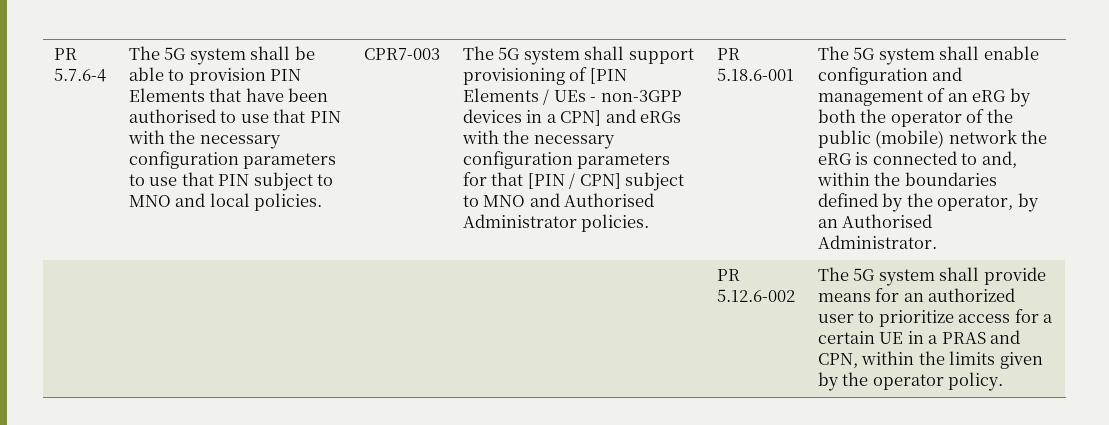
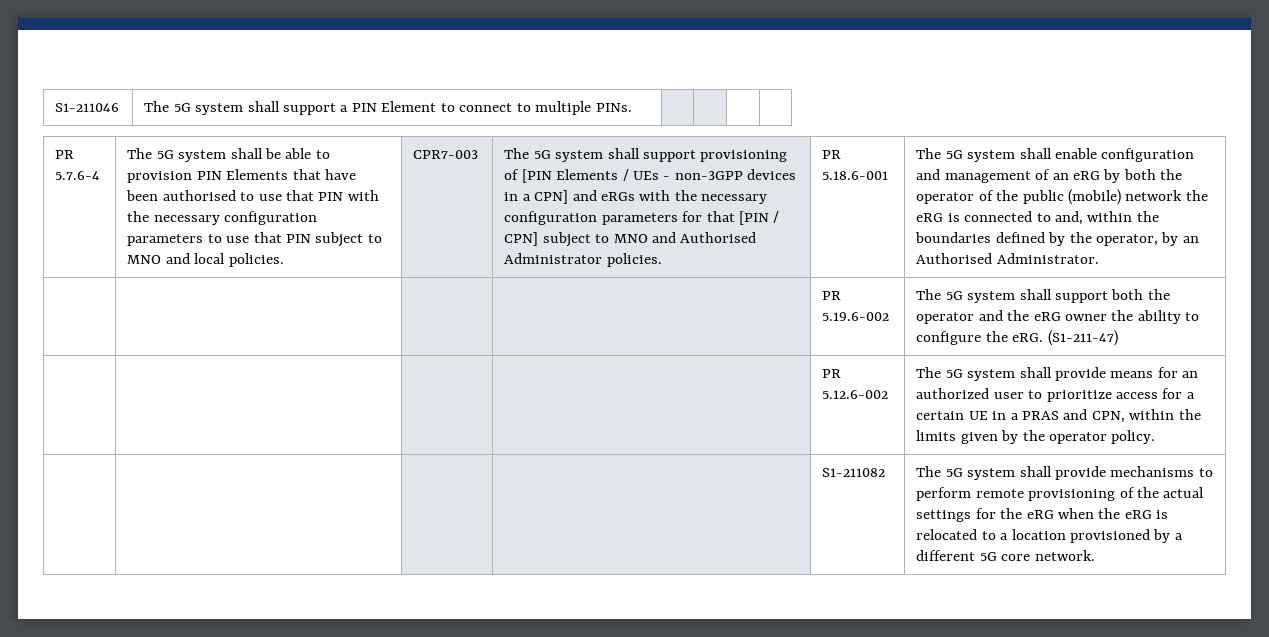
+ S1-211046 | The 5G system shall support a PIN Element to connect to multiple PINs.
+ | | | | PR 5.19.6-002 | The 5G system shall support both the operator and the eRG owner the ability to configure the eRG. (S1-211-47)
+ | | | | S1-211082 | The 5G system shall provide mechanisms to perform remote provisioning of the actual settings for the eRG when the eRG is relocated to a location provisioned by a different 5G core network.

